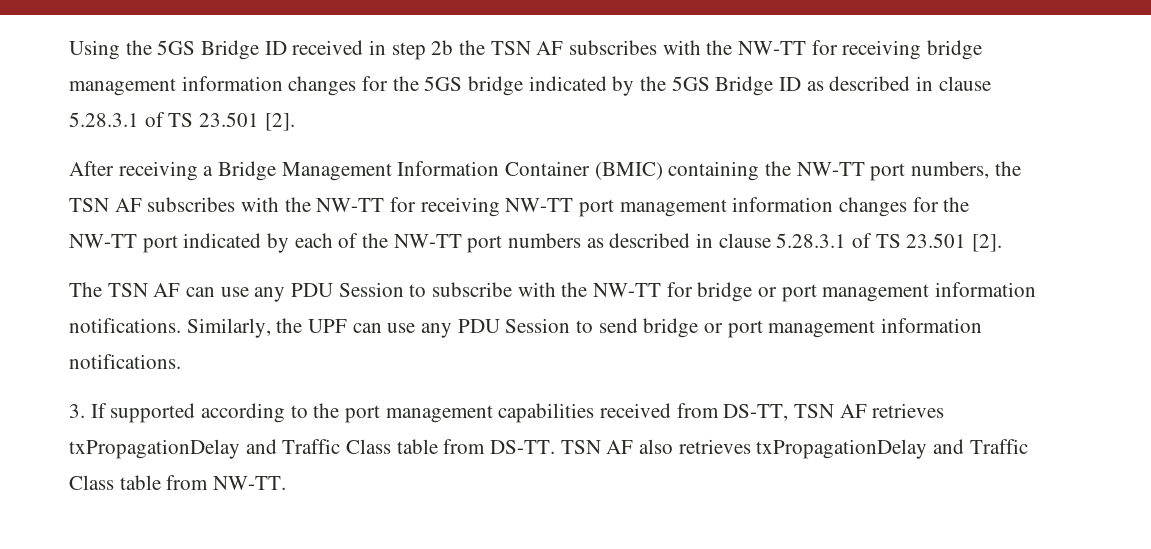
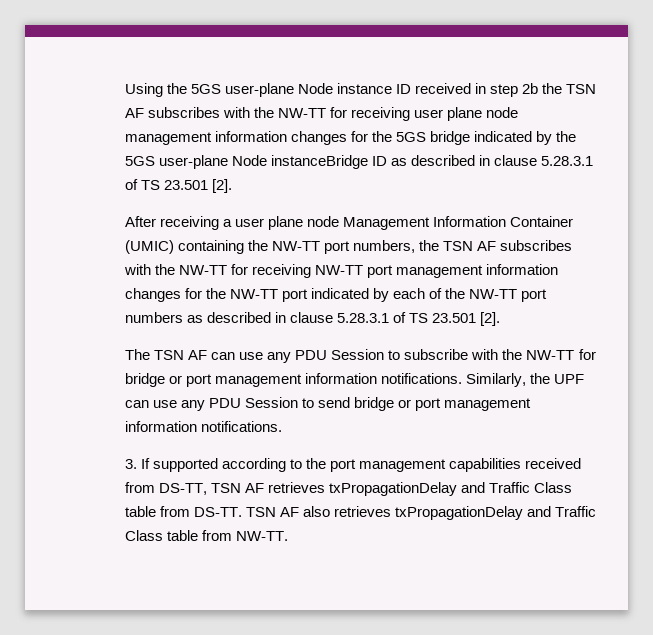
- Using the 5GS Bridge ID received in step 2b the TSN AF subscribes with the NW-TT for receiving bridge management information changes for the 5GS bridge indicated by the 5GS Bridge ID as described in clause 5.28.3.1 of TS 23.501 [2].
+ Using the 5GS user-plane Node instance ID received in step 2b the TSN AF subscribes with the NW-TT for receiving user plane node management information changes for the 5GS bridge indicated by the 5GS user-plane Node instanceBridge ID as described in clause 5.28.3.1 of TS 23.501 [2].
- After receiving a Bridge Management Information Container (BMIC) containing the NW-TT port numbers, the TSN AF subscribes with the NW-TT for receiving NW-TT port management information changes for the NW-TT port indicated by each of the NW-TT port numbers as described in clause 5.28.3.1 of TS 23.501 [2].
+ After receiving a user plane node Management Information Container (UMIC) containing the NW-TT port numbers, the TSN AF subscribes with the NW-TT for receiving NW-TT port management information changes for the NW-TT port indicated by each of the NW-TT port numbers as described in clause 5.28.3.1 of TS 23.501 [2].

